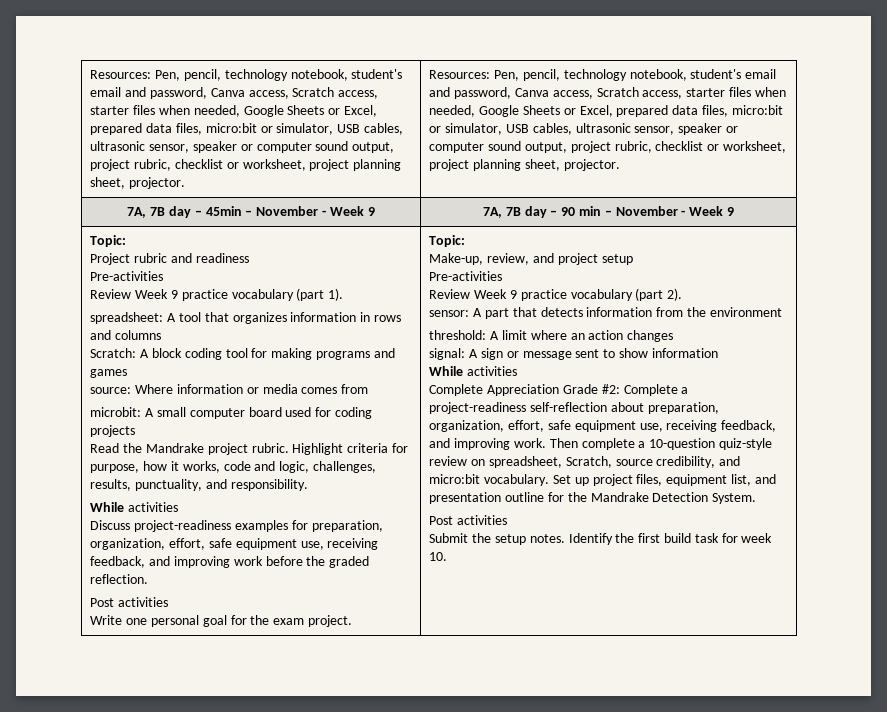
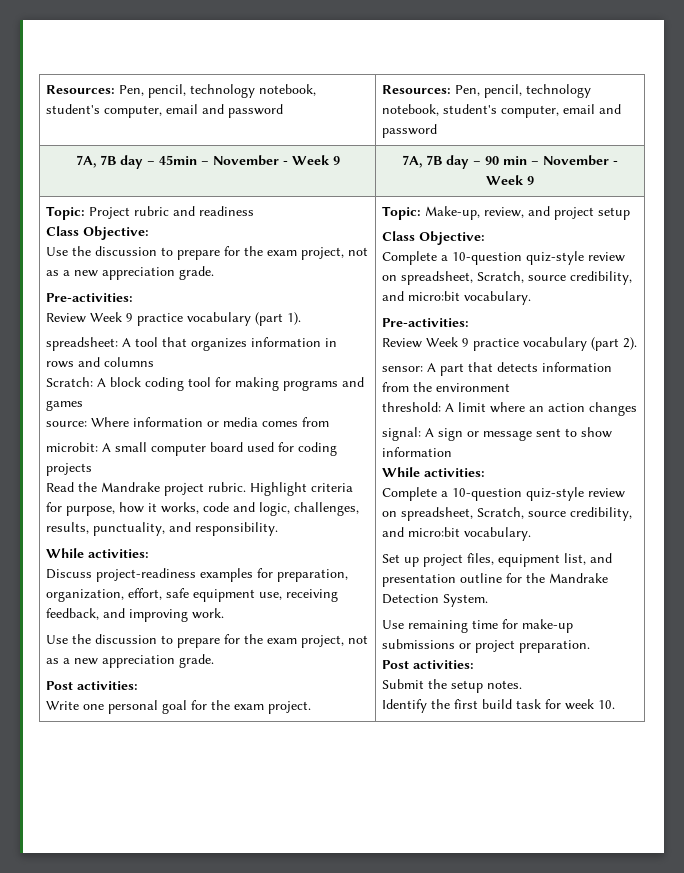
- Resources: Pen, pencil, technology notebook, student's email and password, Canva access, Scratch access, starter files when needed, Google Sheets or Excel, prepared data files, micro:bit or simulator, USB cables, ultrasonic sensor, speaker or computer sound output, project rubric, checklist or worksheet, project planning sheet, projector. | Resources: Pen, pencil, technology notebook, student's email and password, Canva access, Scratch access, starter files when needed, Google Sheets or Excel, prepared data files, micro:bit or simulator, USB cables, ultrasonic sensor, speaker or computer sound output, project rubric, checklist or worksheet, project planning sheet, projector.
+ Resources: Pen, pencil, technology notebook, student's computer, email and password | Resources: Pen, pencil, technology notebook, student's computer, email and password
  7A, 7B day – 45min – November - Week 9 | 7A, 7B day – 90 min – November - Week 9
- Topic:
- Project rubric and readiness
- Pre-activities
+ Topic: Project rubric and readiness
+ Class Objective:
+ Use the discussion to prepare for the exam project, not as a new appreciation grade.
+ Pre-activities:
  Highlight criteria for purpose, how it works, code and logic, challenges, results, punctuality, and responsibility.
- While activities
+ While activities:
- Discuss project-readiness examples for preparation, organization, effort, safe equipment use, receiving feedback, and improving work before the graded reflection.
- Post activities
+ Discuss project-readiness examples for preparation, organization, effort, safe equipment use, receiving feedback, and improving work.
+ Use the discussion to prepare for the exam project, not as a new appreciation grade.
+ Post activities:
- Write one personal goal for the exam project. | Topic:
- Make-up, review, and project setup
- Pre-activities
+ Write one personal goal for the exam project. | Topic: Make-up, review, and project setup
+ Class Objective:
+ Complete a 10-question quiz-style review on spreadsheet, Scratch, source credibility, and micro:bit vocabulary.
+ Pre-activities:
  signal: A sign or message sent to show information
- While activities
- Complete Appreciation Grade #2: Complete a project-readiness self-reflection about preparation, organization, effort, safe equipment use, receiving feedback, and improving work. Then complete a 10-question quiz-style review on spreadsheet, Scratch, source credibility, and micro:bit vocabulary. Set up project files, equipment list, and presentation outline for the Mandrake Detection System.
- Post activities
+ While activities:
+ Complete a 10-question quiz-style review on spreadsheet, Scratch, source credibility, and micro:bit vocabulary.
+ Set up project files, equipment list, and presentation outline for the Mandrake Detection System.
+ Use remaining time for make-up submissions or project preparation.
+ Post activities:
- Submit the setup notes. Identify the first build task for week 10.
+ Submit the setup notes.
+ Identify the first build task for week 10.

